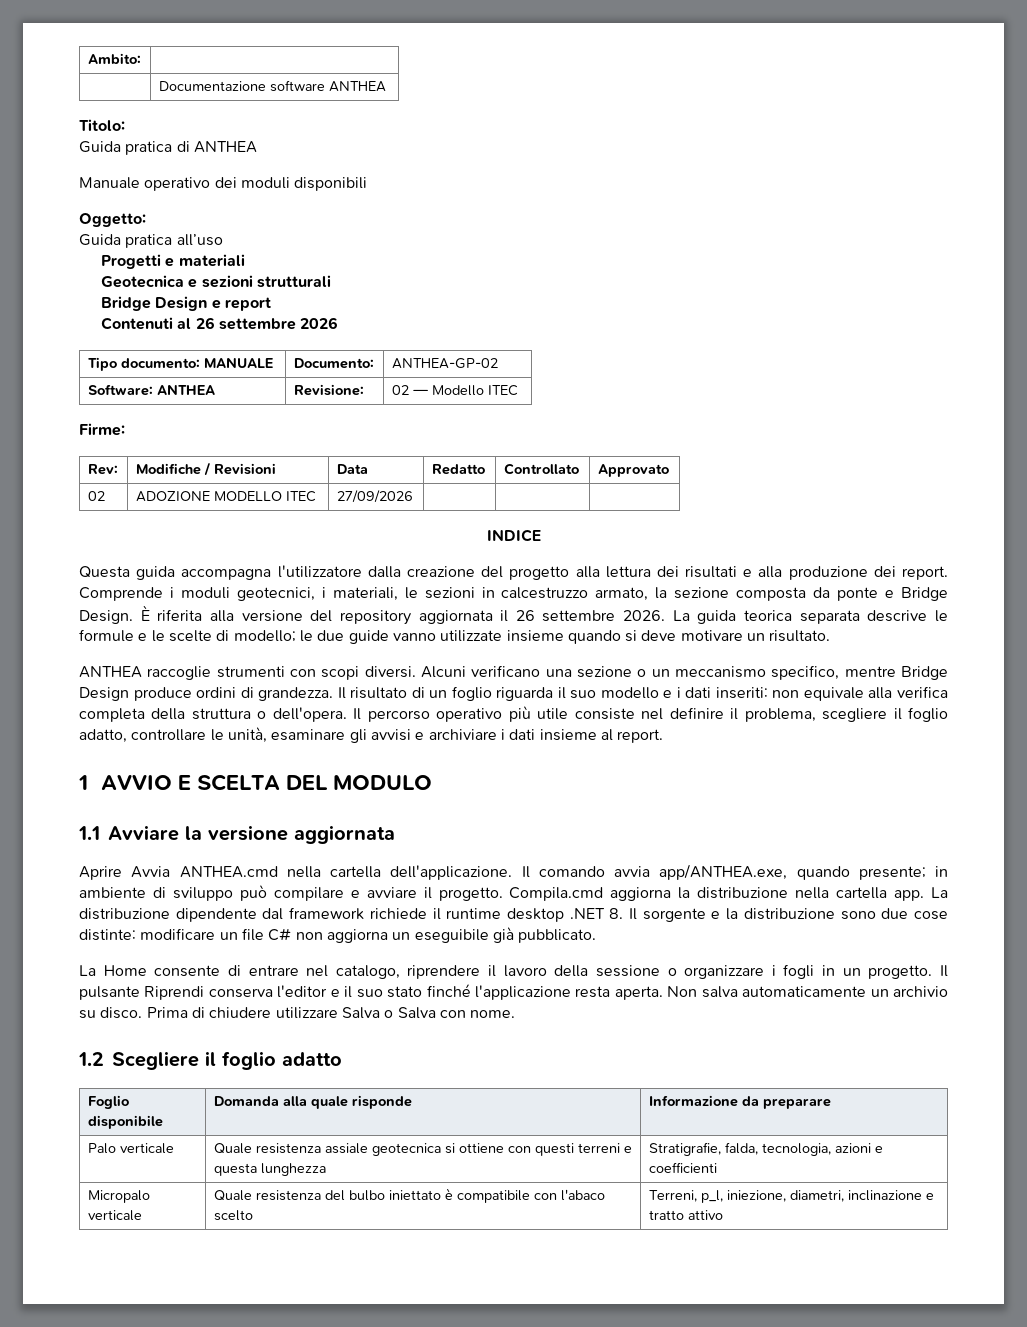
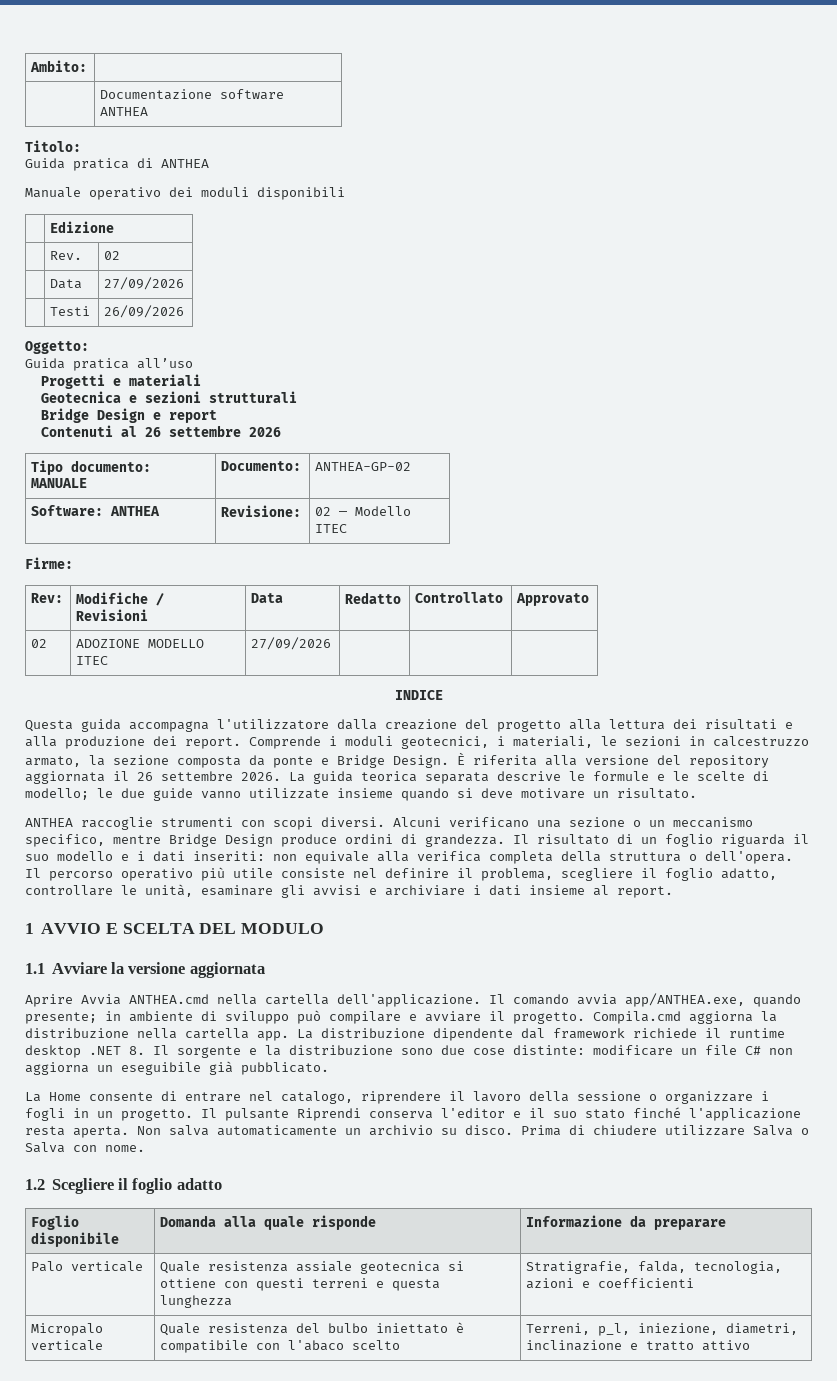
+ | Edizione
+ | Rev. | 02
+ | Data | 27/09/2026
+ | Testi | 26/09/2026

